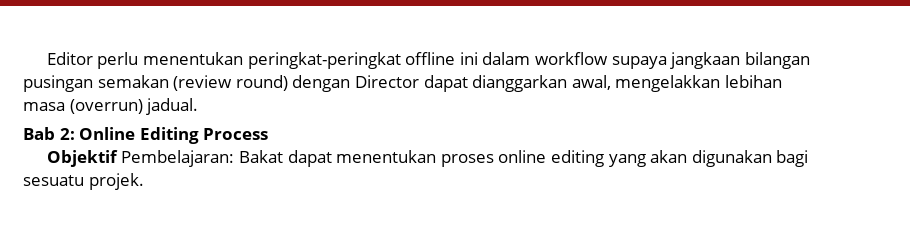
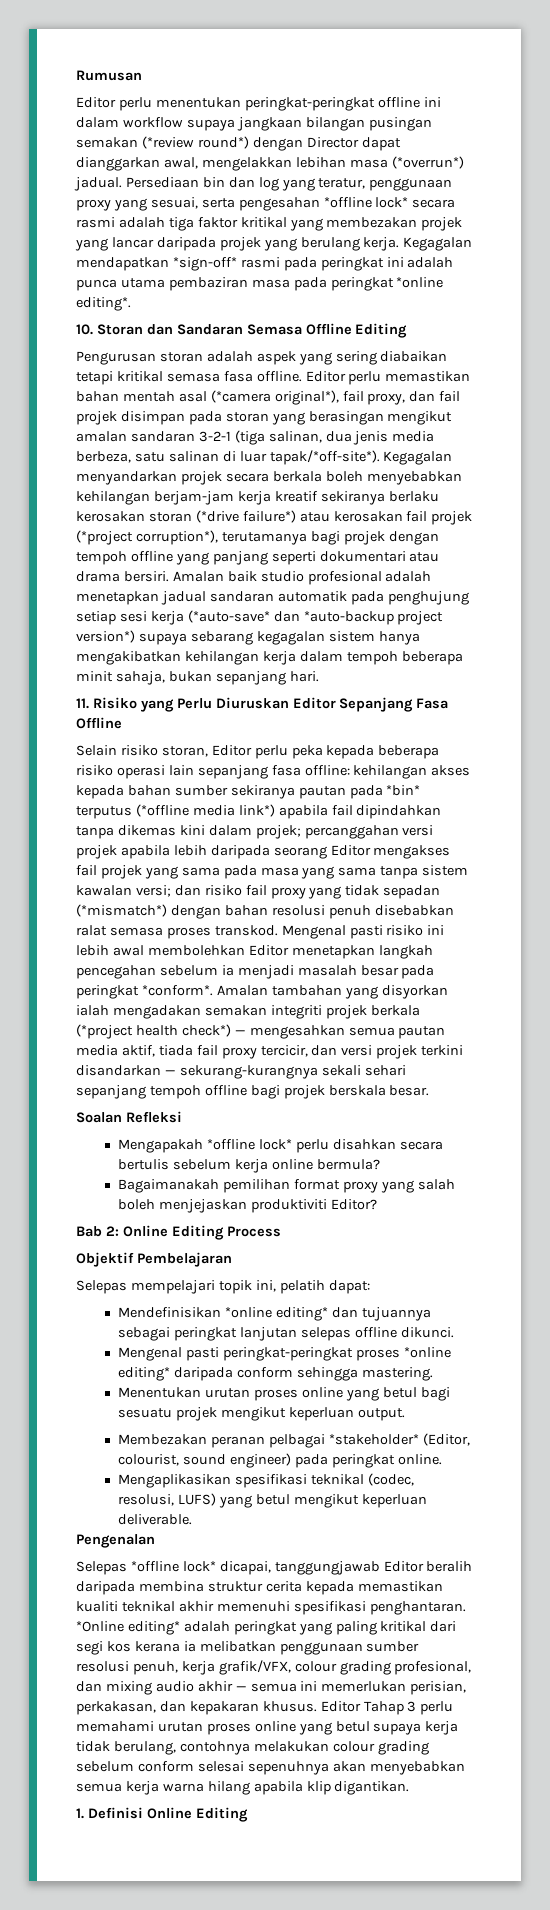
+ Rumusan
- Editor perlu menentukan peringkat-peringkat offline ini dalam workflow supaya jangkaan bilangan pusingan semakan (review round) dengan Director dapat dianggarkan awal, mengelakkan lebihan masa (overrun) jadual.
+ Editor perlu menentukan peringkat-peringkat offline ini dalam workflow supaya jangkaan bilangan pusingan semakan (*review round*) dengan Director dapat dianggarkan awal, mengelakkan lebihan masa (*overrun*) jadual. Persediaan bin dan log yang teratur, penggunaan proxy yang sesuai, serta pengesahan *offline lock* secara rasmi adalah tiga faktor kritikal yang membezakan projek yang lancar daripada projek yang berulang kerja. Kegagalan mendapatkan *sign-off* rasmi pada peringkat ini adalah punca utama pembaziran masa pada peringkat *online editing*.
+ 10. Storan dan Sandaran Semasa Offline Editing
+ Pengurusan storan adalah aspek yang sering diabaikan tetapi kritikal semasa fasa offline. Editor perlu memastikan bahan mentah asal (*camera original*), fail proxy, dan fail projek disimpan pada storan yang berasingan mengikut amalan sandaran 3-2-1 (tiga salinan, dua jenis media berbeza, satu salinan di luar tapak/*off-site*). Kegagalan menyandarkan projek secara berkala boleh menyebabkan kehilangan berjam-jam kerja kreatif sekiranya berlaku kerosakan storan (*drive failure*) atau kerosakan fail projek (*project corruption*), terutamanya bagi projek dengan tempoh offline yang panjang seperti dokumentari atau drama bersiri. Amalan baik studio profesional adalah menetapkan jadual sandaran automatik pada penghujung setiap sesi kerja (*auto-save* dan *auto-backup project version*) supaya sebarang kegagalan sistem hanya mengakibatkan kehilangan kerja dalam tempoh beberapa minit sahaja, bukan sepanjang hari.
+ 11. Risiko yang Perlu Diuruskan Editor Sepanjang Fasa Offline
+ Selain risiko storan, Editor perlu peka kepada beberapa risiko operasi lain sepanjang fasa offline: kehilangan akses kepada bahan sumber sekiranya pautan pada *bin* terputus (*offline media link*) apabila fail dipindahkan tanpa dikemas kini dalam projek; percanggahan versi projek apabila lebih daripada seorang Editor mengakses fail projek yang sama pada masa yang sama tanpa sistem kawalan versi; dan risiko fail proxy yang tidak sepadan (*mismatch*) dengan bahan resolusi penuh disebabkan ralat semasa proses transkod. Mengenal pasti risiko ini lebih awal membolehkan Editor menetapkan langkah pencegahan sebelum ia menjadi masalah besar pada peringkat *conform*. Amalan tambahan yang disyorkan ialah mengadakan semakan integriti projek berkala (*project health check*) — mengesahkan semua pautan media aktif, tiada fail proxy tercicir, dan versi projek terkini disandarkan — sekurang-kurangnya sekali sehari sepanjang tempoh offline bagi projek berskala besar.
+ Soalan Refleksi
+ Mengapakah *offline lock* perlu disahkan secara bertulis sebelum kerja online bermula?
+ Bagaimanakah pemilihan format proxy yang salah boleh menjejaskan produktiviti Editor?
- Objektif Pembelajaran: Bakat dapat menentukan proses online editing yang akan digunakan bagi sesuatu projek.
+ Objektif Pembelajaran
+ Selepas mempelajari topik ini, pelatih dapat:
+ Mendefinisikan *online editing* dan tujuannya sebagai peringkat lanjutan selepas offline dikunci.
+ Mengenal pasti peringkat-peringkat proses *online editing* daripada conform sehingga mastering.
+ Menentukan urutan proses online yang betul bagi sesuatu projek mengikut keperluan output.
+ Membezakan peranan pelbagai *stakeholder* (Editor, colourist, sound engineer) pada peringkat online.
+ Mengaplikasikan spesifikasi teknikal (codec, resolusi, LUFS) yang betul mengikut keperluan deliverable.
+ Pengenalan
+ Selepas *offline lock* dicapai, tanggungjawab Editor beralih daripada membina struktur cerita kepada memastikan kualiti teknikal akhir memenuhi spesifikasi penghantaran. *Online editing* adalah peringkat yang paling kritikal dari segi kos kerana ia melibatkan penggunaan sumber resolusi penuh, kerja grafik/VFX, colour grading profesional, dan mixing audio akhir — semua ini memerlukan perisian, perkakasan, dan kepakaran khusus. Editor Tahap 3 perlu memahami urutan proses online yang betul supaya kerja tidak berulang, contohnya melakukan colour grading sebelum conform selesai sepenuhnya akan menyebabkan semua kerja warna hilang apabila klip digantikan.
+ 1. Definisi Online Editing

